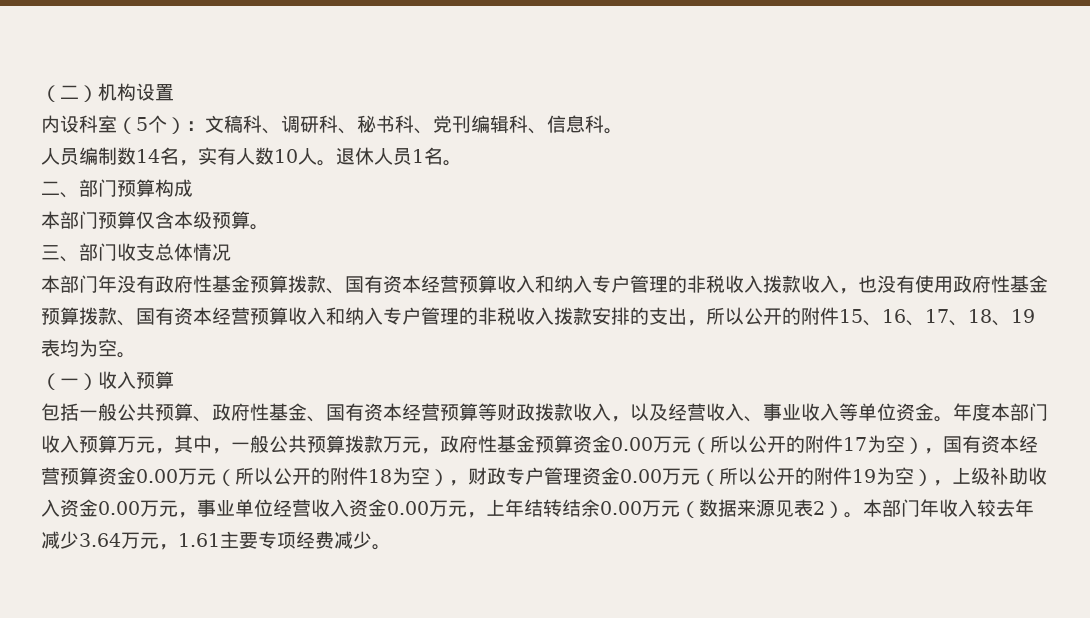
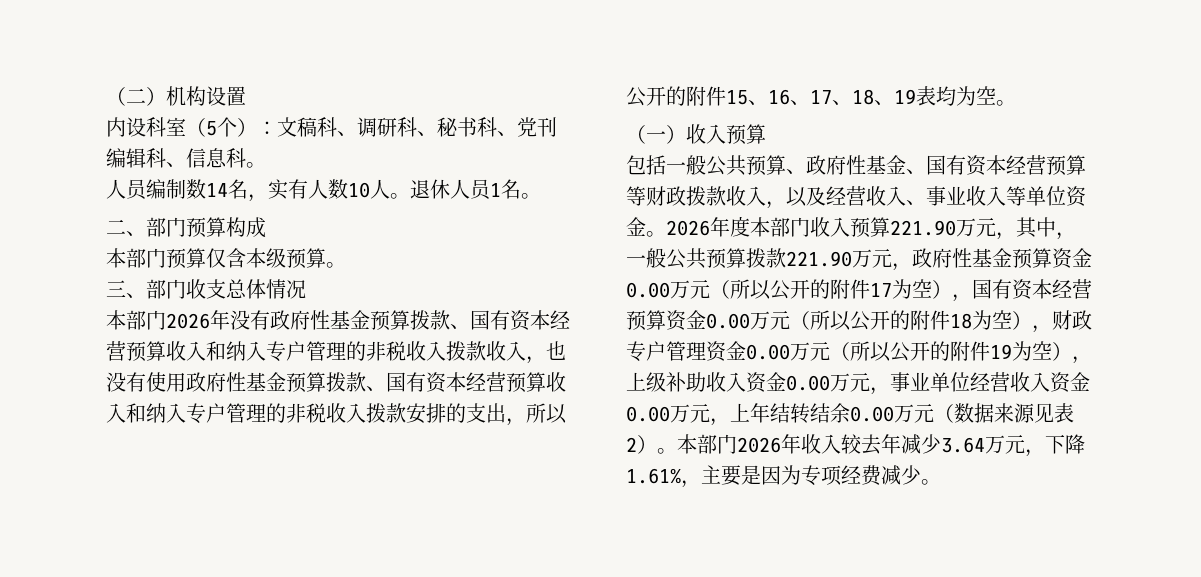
- 本部门年没有政府性基金预算拨款、国有资本经营预算收入和纳入专户管理的非税收入拨款收入，也没有使用政府性基金预算拨款、国有资本经营预算收入和纳入专户管理的非税收入拨款安排的支出，所以公开的附件15、16、17、18、19表均为空。
+ 本部门2026年没有政府性基金预算拨款、国有资本经营预算收入和纳入专户管理的非税收入拨款收入，也没有使用政府性基金预算拨款、国有资本经营预算收入和纳入专户管理的非税收入拨款安排的支出，所以公开的附件15、16、17、18、19表均为空。
- 年度本部门收入预算万元，其中，一般公共预算拨款万元，政府性基金预算资金0.00万元（所以公开的附件17为空），国有资本经营预算资金0.00万元（所以公开的附件18为空），财政专户管理资金0.00万元（所以公开的附件19为空），上级补助收入资金0.00万元，事业单位经营收入资金0.00万元，上年结转结余0.00万元（数据来源见表2）。
+ 2026年度本部门收入预算221.90万元，其中，一般公共预算拨款221.90万元，政府性基金预算资金0.00万元（所以公开的附件17为空），国有资本经营预算资金0.00万元（所以公开的附件18为空），财政专户管理资金0.00万元（所以公开的附件19为空），上级补助收入资金0.00万元，事业单位经营收入资金0.00万元，上年结转结余0.00万元（数据来源见表2）。
- 本部门年收入较去年减少3.64万元，1.61主要专项经费减少。
+ 本部门2026年收入较去年减少3.64万元，下降1.61%，主要是因为专项经费减少。

